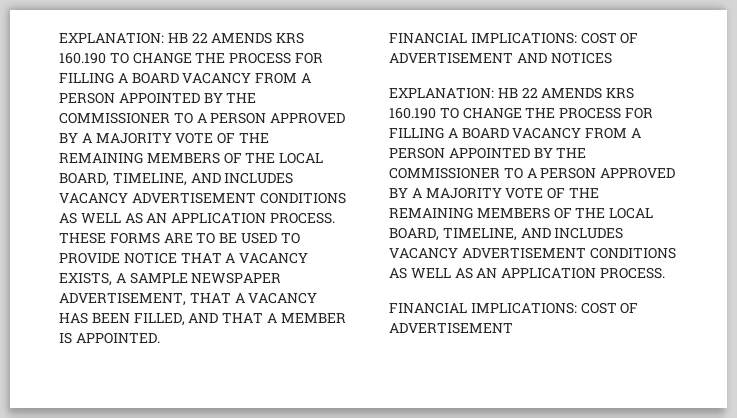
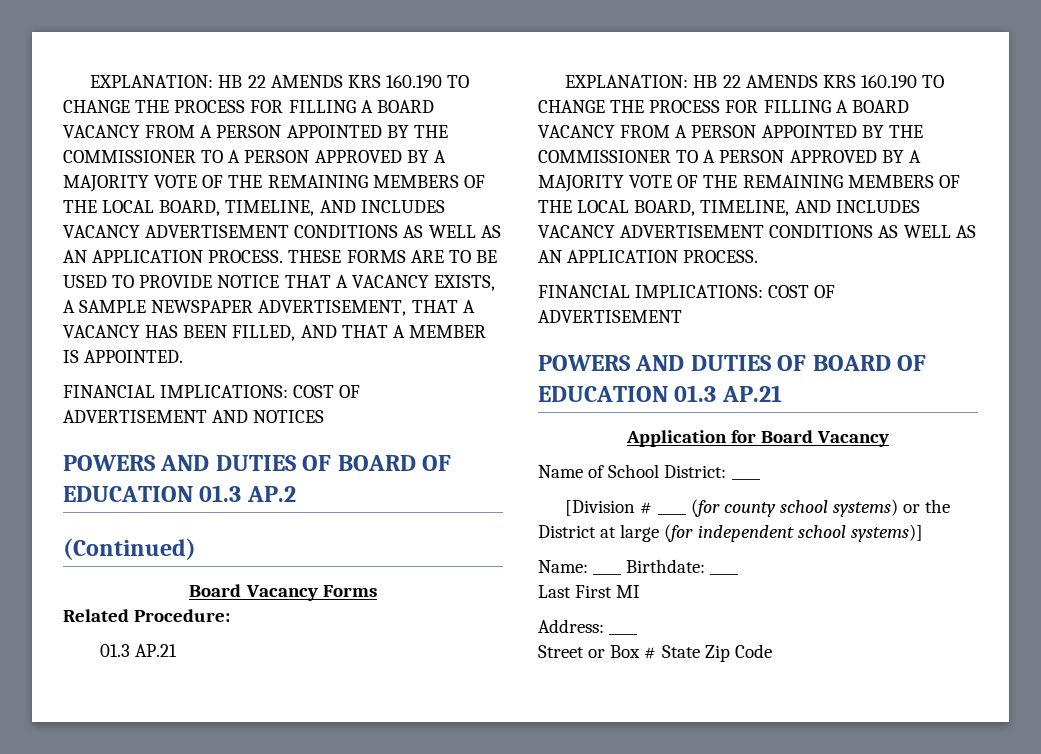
+ POWERS AND DUTIES OF BOARD OF EDUCATION 01.3 AP.2
+ (Continued)
+ Board Vacancy Forms
+ Related Procedure:
+ 01.3 AP.21
+ POWERS AND DUTIES OF BOARD OF EDUCATION 01.3 AP.21
+ Application for Board Vacancy
+ Name of School District: ____
+ [Division # ____ (for county school systems) or the District at large (for independent school systems)]
+ Name: ____ Birthdate: ____
+ Last First MI
+ Address: ____
+ Street or Box # State Zip Code

